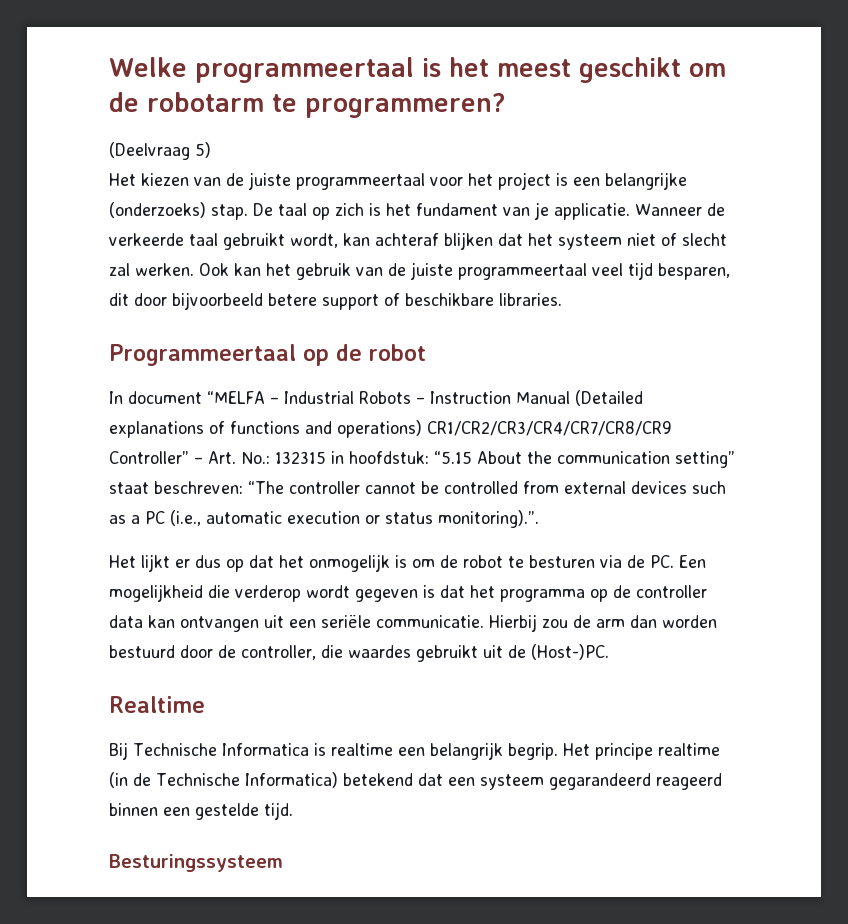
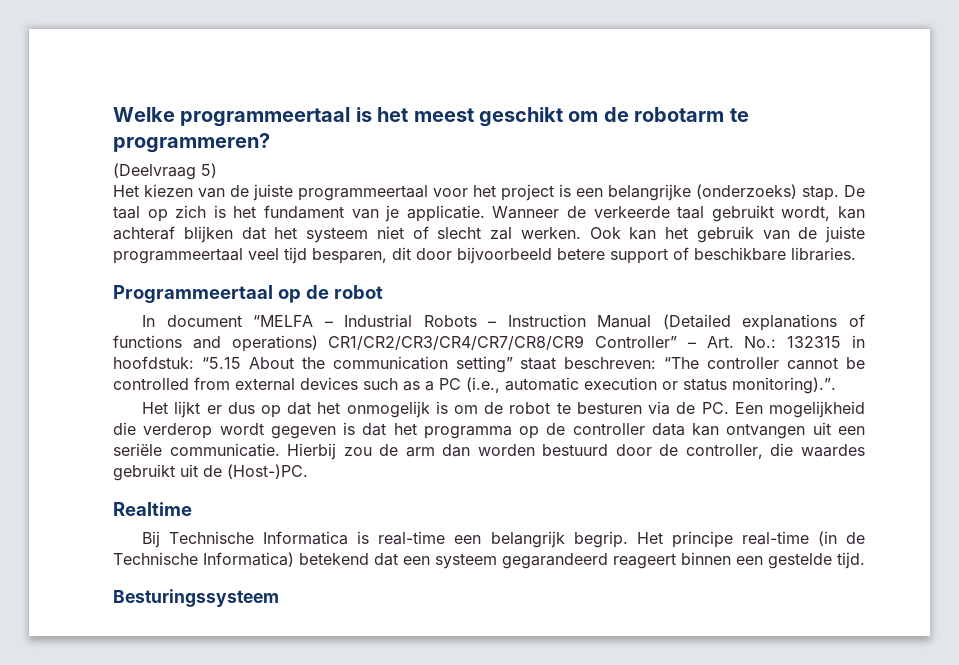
- Bij Technische Informatica is realtime een belangrijk begrip.
+ Bij Technische Informatica is real-time een belangrijk begrip.
- Het principe realtime (in de Technische Informatica) betekend dat een systeem gegarandeerd reageerd binnen een gestelde tijd.
+ Het principe real-time (in de Technische Informatica) betekend dat een systeem gegarandeerd reageert binnen een gestelde tijd.

